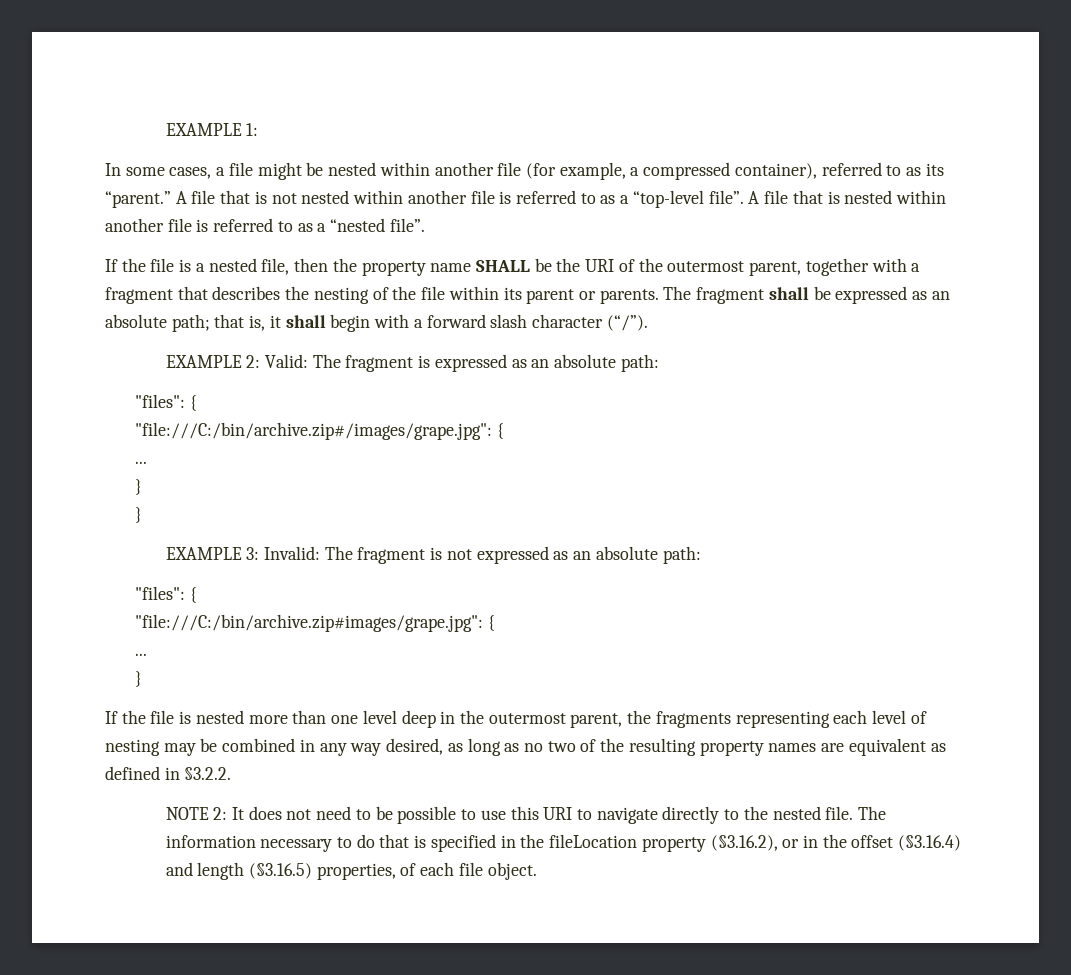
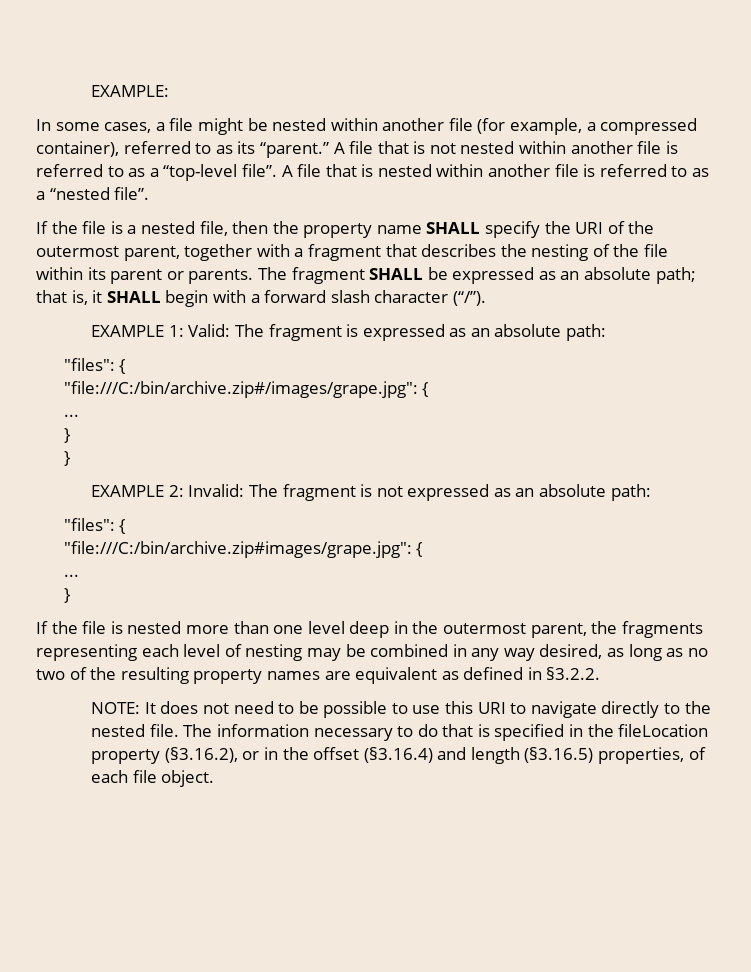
- EXAMPLE 1:
+ EXAMPLE:
- If the file is a nested file, then the property name SHALL be the URI of the outermost parent, together with a fragment that describes the nesting of the file within its parent or parents.
+ If the file is a nested file, then the property name SHALL specify the URI of the outermost parent, together with a fragment that describes the nesting of the file within its parent or parents.
- The fragment shall be expressed as an absolute path; that is, it shall begin with a forward slash character (“/”).
+ The fragment SHALL be expressed as an absolute path; that is, it SHALL begin with a forward slash character (“/”).
- EXAMPLE 2: Valid: The fragment is expressed as an absolute path:
+ EXAMPLE 1: Valid: The fragment is expressed as an absolute path:
- EXAMPLE 3: Invalid: The fragment is not expressed as an absolute path:
+ EXAMPLE 2: Invalid: The fragment is not expressed as an absolute path:
- NOTE 2: It does not need to be possible to use this URI to navigate directly to the nested file.
+ NOTE: It does not need to be possible to use this URI to navigate directly to the nested file.

